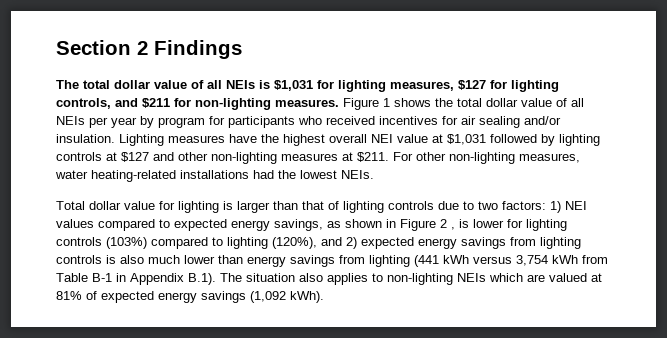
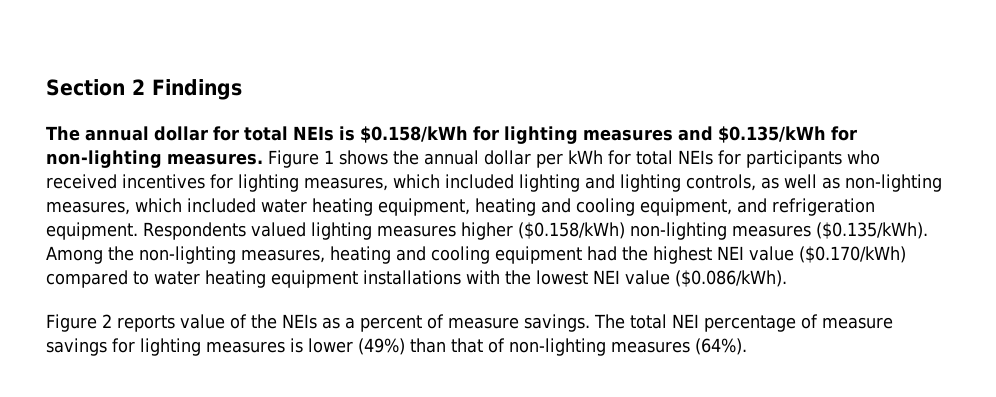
- The total dollar value of all NEIs is $1,031 for lighting measures, $127 for lighting controls, and $211 for non-lighting measures.
+ The annual dollar for total NEIs is $0.158/kWh for lighting measures and $0.135/kWh for non-lighting measures.
- Figure 1 shows the total dollar value of all NEIs per year by program for participants who received incentives for air sealing and/or insulation. Lighting measures have the highest overall NEI value at $1,031 followed by lighting controls at $127 and other non-lighting measures at $211. For other non-lighting measures, water heating-related installations had the lowest NEIs.
- Total dollar value for lighting is larger than that of lighting controls due to two factors: 1) NEI values compared to expected energy savings, as shown in Figure 2 , is lower for lighting controls (103%) compared to lighting (120%), and 2) expected energy savings from lighting controls is also much lower than energy savings from lighting (441 kWh versus 3,754 kWh from Table B-1 in Appendix B.1). The situation also applies to non-lighting NEIs which are valued at 81% of expected energy savings (1,092 kWh).
+ Figure 1 shows the annual dollar per kWh for total NEIs for participants who received incentives for lighting measures, which included lighting and lighting controls, as well as non-lighting measures, which included water heating equipment, heating and cooling equipment, and refrigeration equipment. Respondents valued lighting measures higher ($0.158/kWh) non-lighting measures ($0.135/kWh). Among the non-lighting measures, heating and cooling equipment had the highest NEI value ($0.170/kWh) compared to water heating equipment installations with the lowest NEI value ($0.086/kWh).
+ Figure 2 reports value of the NEIs as a percent of measure savings. The total NEI percentage of measure savings for lighting measures is lower (49%) than that of non-lighting measures (64%).

